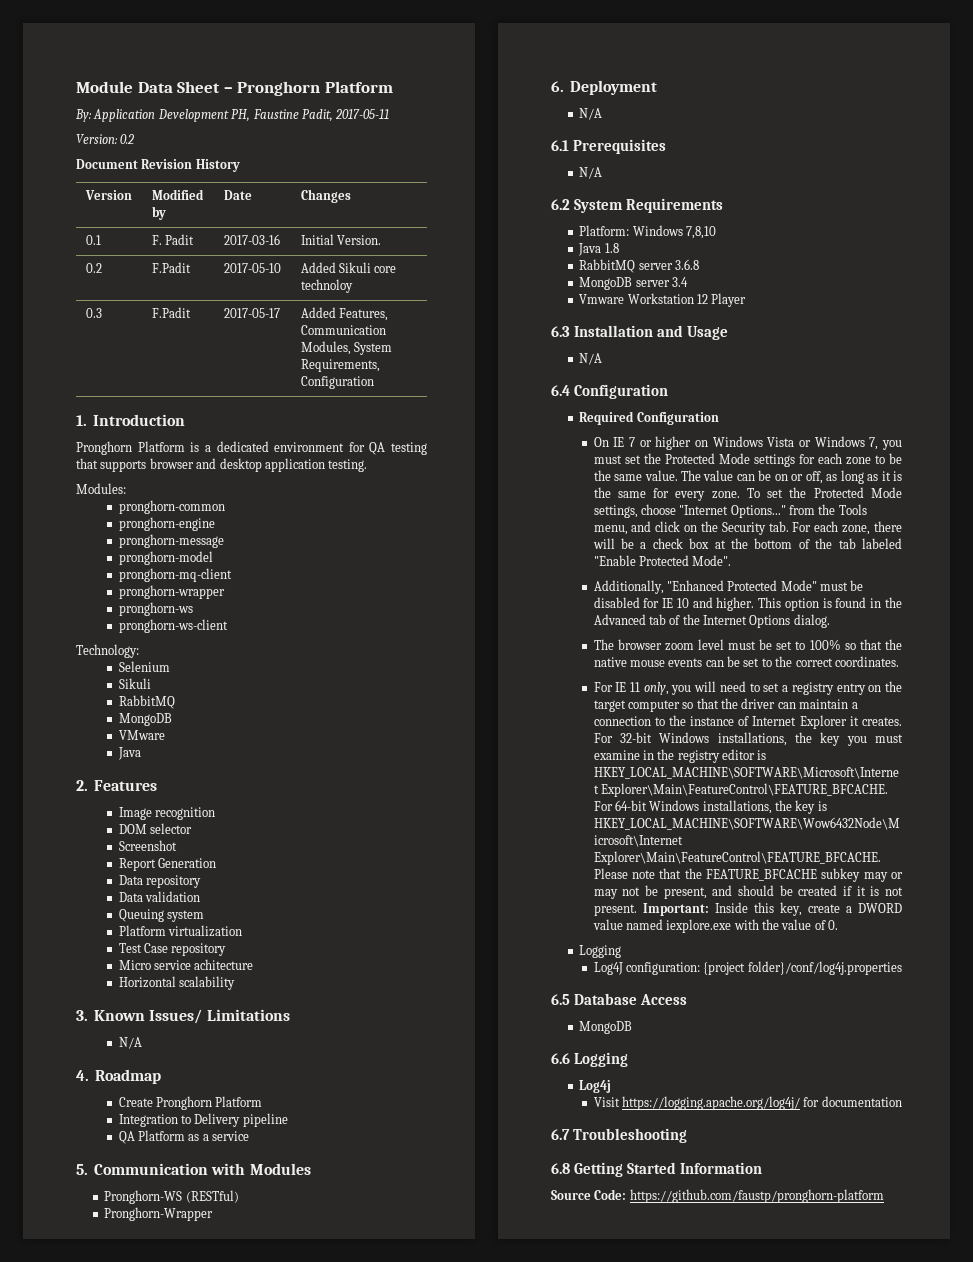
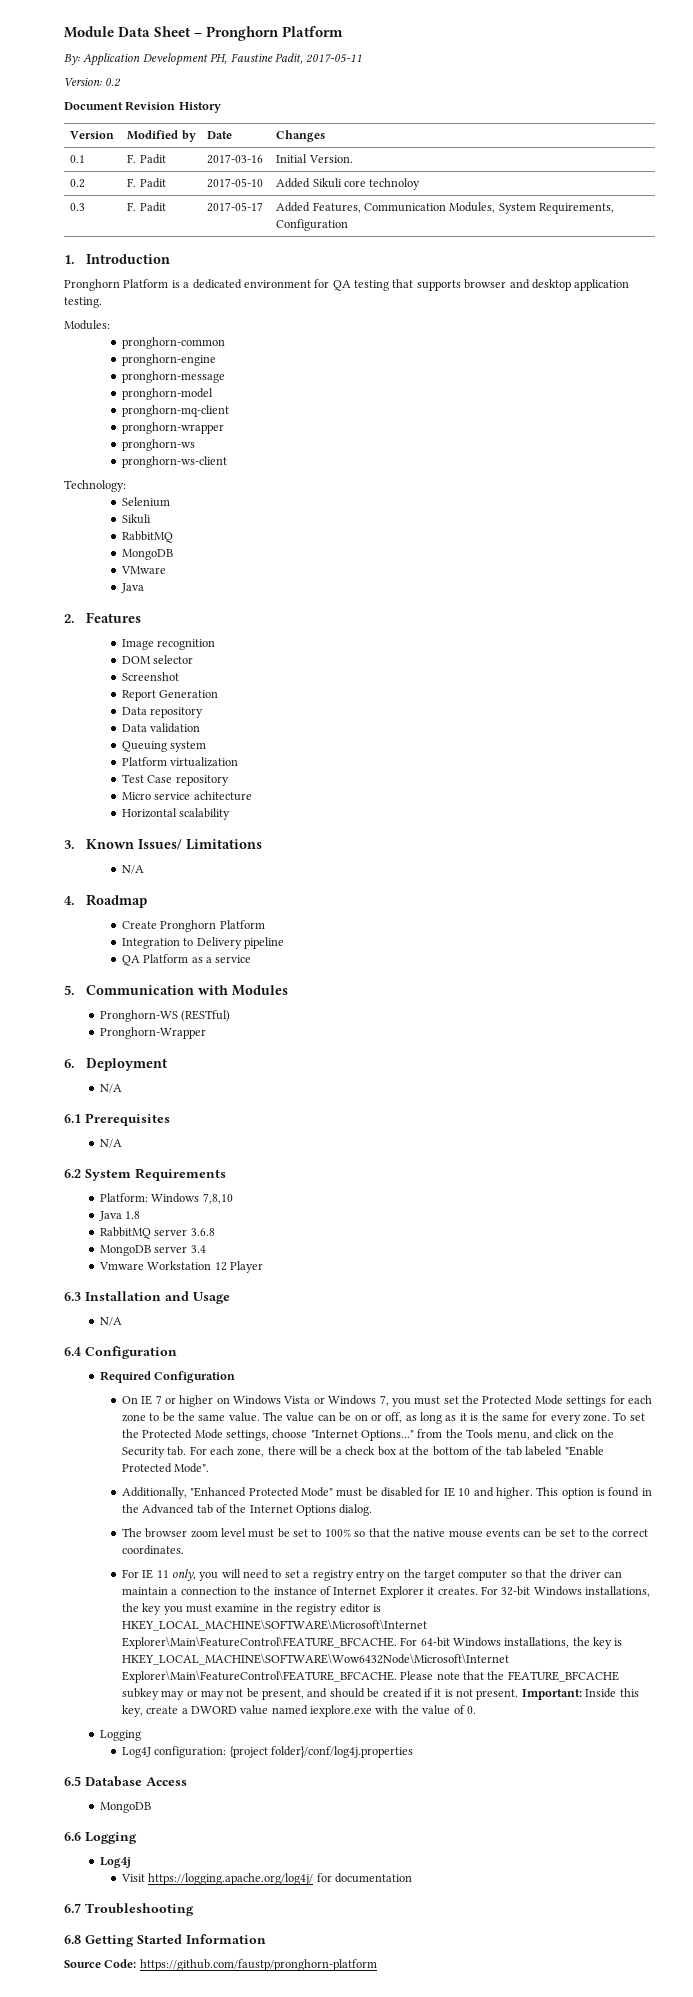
- 0.2 | F.Padit | 2017-05-10 | Added Sikuli core technoloy
+ 0.2 | F. Padit | 2017-05-10 | Added Sikuli core technoloy
- 0.3 | F.Padit | 2017-05-17 | Added Features, Communication Modules, System Requirements, Configuration
+ 0.3 | F. Padit | 2017-05-17 | Added Features, Communication Modules, System Requirements, Configuration

